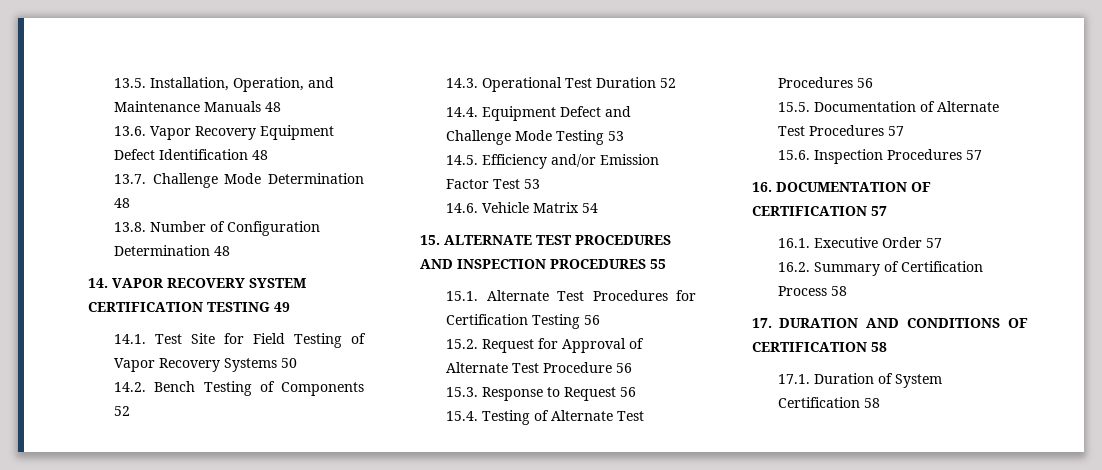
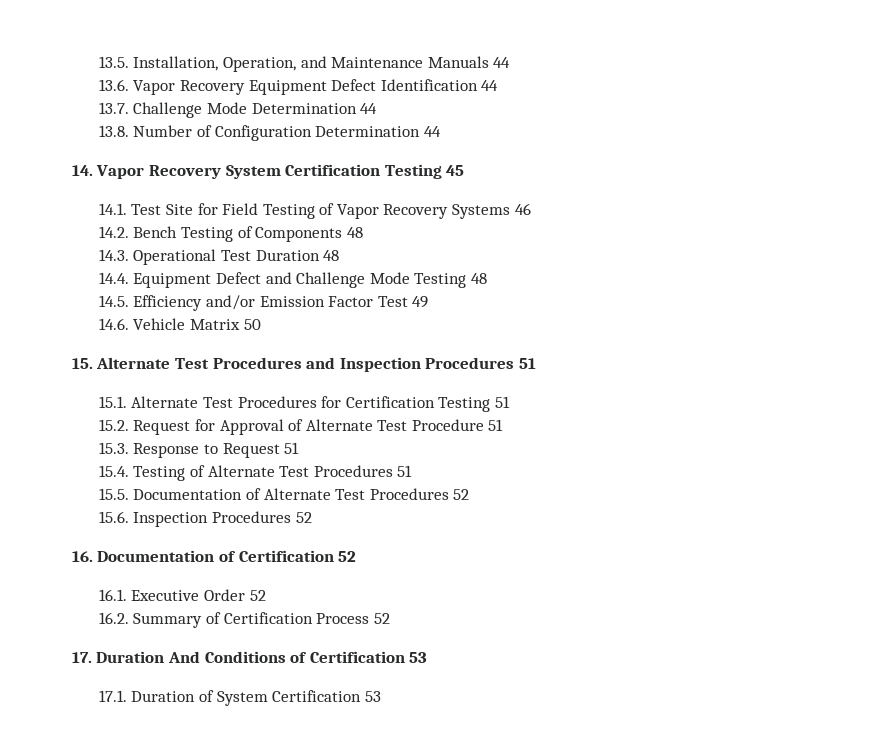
- 13.5. Installation, Operation, and Maintenance Manuals 48
+ 13.5. Installation, Operation, and Maintenance Manuals 44
- 13.6. Vapor Recovery Equipment Defect Identification 48
+ 13.6. Vapor Recovery Equipment Defect Identification 44
- 13.7. Challenge Mode Determination 48
+ 13.7. Challenge Mode Determination 44
- 13.8. Number of Configuration Determination 48
+ 13.8. Number of Configuration Determination 44
- 14. VAPOR RECOVERY SYSTEM CERTIFICATION TESTING 49
+ 14. Vapor Recovery System Certification Testing 45
- 14.1. Test Site for Field Testing of Vapor Recovery Systems 50
+ 14.1. Test Site for Field Testing of Vapor Recovery Systems 46
- 14.2. Bench Testing of Components 52
+ 14.2. Bench Testing of Components 48
- 14.3. Operational Test Duration 52
+ 14.3. Operational Test Duration 48
- 14.4. Equipment Defect and Challenge Mode Testing 53
+ 14.4. Equipment Defect and Challenge Mode Testing 48
- 14.5. Efficiency and/or Emission Factor Test 53
+ 14.5. Efficiency and/or Emission Factor Test 49
- 14.6. Vehicle Matrix 54
+ 14.6. Vehicle Matrix 50
- 15. ALTERNATE TEST PROCEDURES AND INSPECTION PROCEDURES 55
+ 15. Alternate Test Procedures and Inspection Procedures 51
- 15.1. Alternate Test Procedures for Certification Testing 56
+ 15.1. Alternate Test Procedures for Certification Testing 51
- 15.2. Request for Approval of Alternate Test Procedure 56
+ 15.2. Request for Approval of Alternate Test Procedure 51
- 15.3. Response to Request 56
+ 15.3. Response to Request 51
- 15.4. Testing of Alternate Test Procedures 56
+ 15.4. Testing of Alternate Test Procedures 51
- 15.5. Documentation of Alternate Test Procedures 57
+ 15.5. Documentation of Alternate Test Procedures 52
- 15.6. Inspection Procedures 57
+ 15.6. Inspection Procedures 52
- 16. DOCUMENTATION OF CERTIFICATION 57
+ 16. Documentation of Certification 52
- 16.1. Executive Order 57
+ 16.1. Executive Order 52
- 16.2. Summary of Certification Process 58
+ 16.2. Summary of Certification Process 52
- 17. DURATION AND CONDITIONS OF CERTIFICATION 58
+ 17. Duration And Conditions of Certification 53
- 17.1. Duration of System Certification 58
+ 17.1. Duration of System Certification 53

